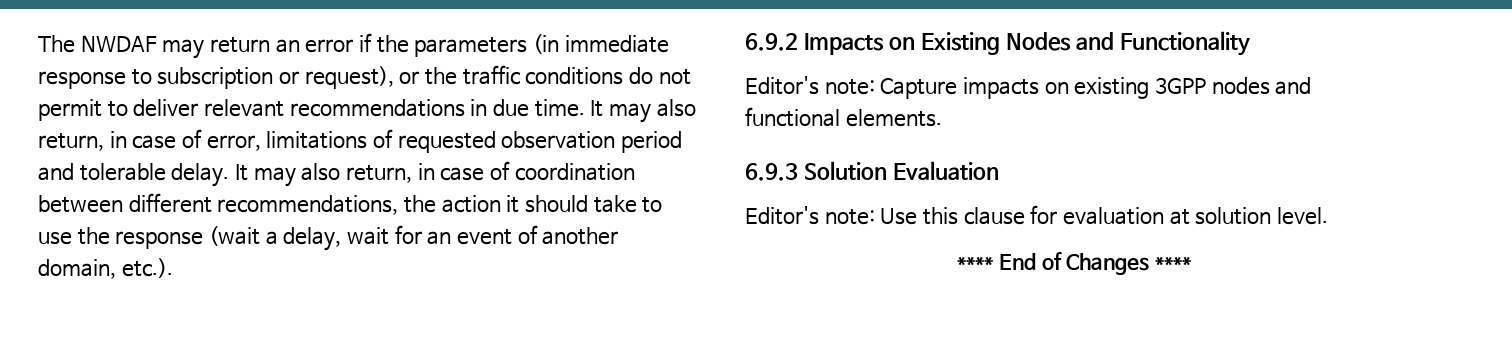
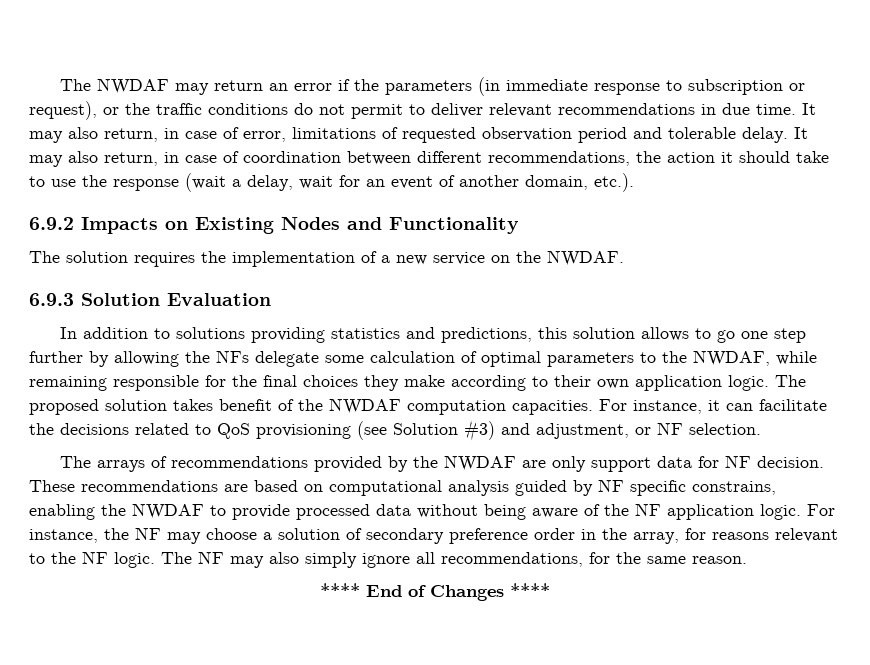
- Editor's note: Capture impacts on existing 3GPP nodes and functional elements.
+ The solution requires the implementation of a new service on the NWDAF.
  6.9.3 Solution Evaluation
- Editor's note: Use this clause for evaluation at solution level.
+ In addition to solutions providing statistics and predictions, this solution allows to go one step further by allowing the NFs delegate some calculation of optimal parameters to the NWDAF, while remaining responsible for the final choices they make according to their own application logic. The proposed solution takes benefit of the NWDAF computation capacities. For instance, it can facilitate the decisions related to QoS provisioning (see Solution #3) and adjustment, or NF selection.
+ The arrays of recommendations provided by the NWDAF are only support data for NF decision. These recommendations are based on computational analysis guided by NF specific constrains, enabling the NWDAF to provide processed data without being aware of the NF application logic. For instance, the NF may choose a solution of secondary preference order in the array, for reasons relevant to the NF logic. The NF may also simply ignore all recommendations, for the same reason.

